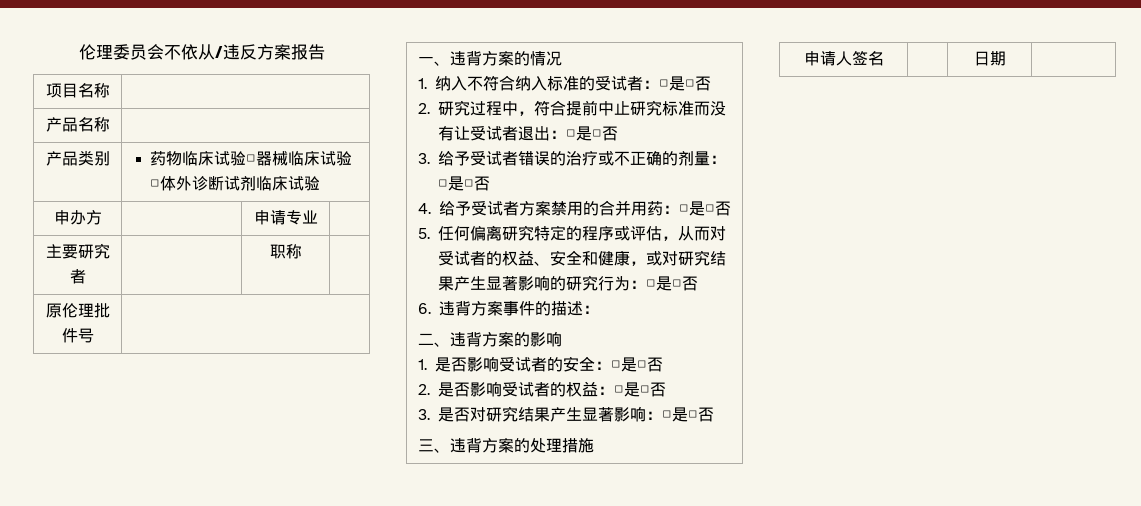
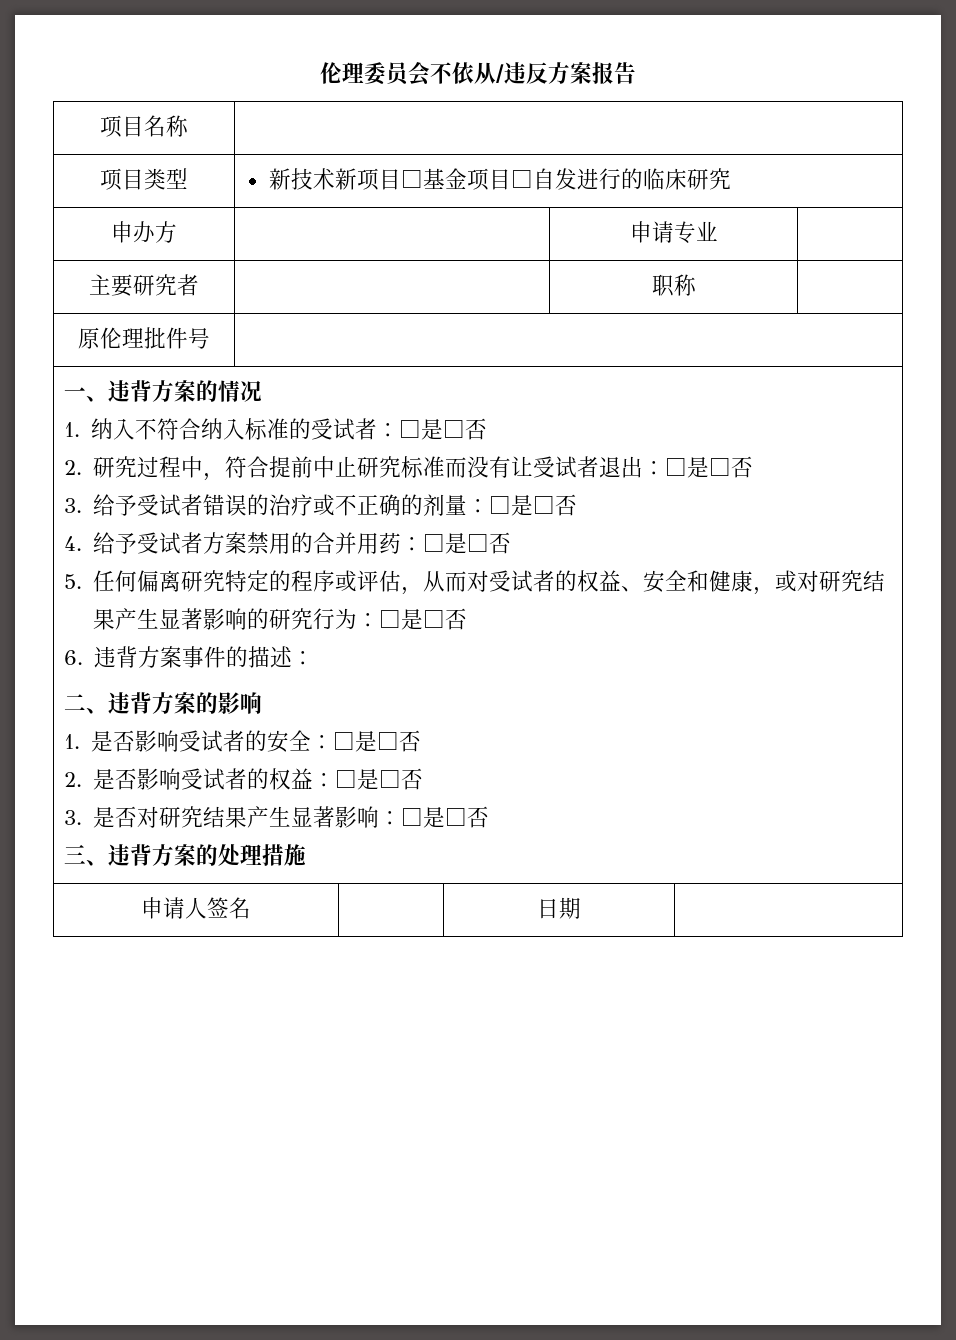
- 产品名称 |
- 产品类别 | 药物临床试验□器械临床试验□体外诊断试剂临床试验
+ 项目类型 | 新技术新项目□基金项目□自发进行的临床研究

